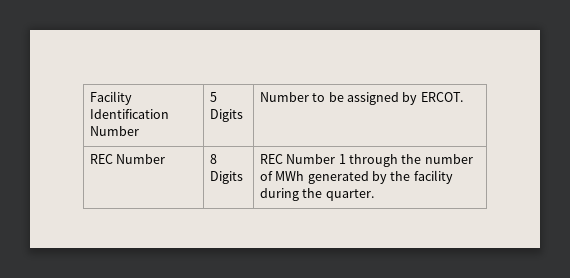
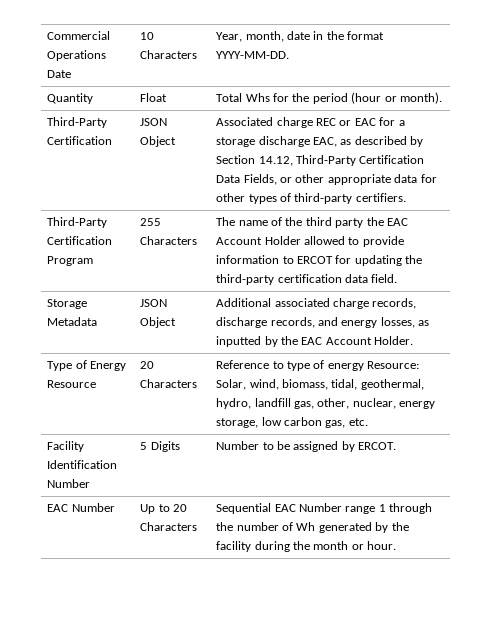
+ Commercial Operations Date | 10 Characters | Year, month, date in the format YYYY-MM-DD.
+ Quantity | Float | Total Whs for the period (hour or month).
+ Third-Party Certification | JSON Object | Associated charge REC or EAC for a storage discharge EAC, as described by Section 14.12, Third-Party Certification Data Fields, or other appropriate data for other types of third-party certifiers.
+ Third-Party Certification Program | 255 Characters | The name of the third party the EAC Account Holder allowed to provide information to ERCOT for updating the third-party certification data field.
+ Storage Metadata | JSON Object | Additional associated charge records, discharge records, and energy losses, as inputted by the EAC Account Holder.
+ Type of Energy Resource | 20 Characters | Reference to type of energy Resource: Solar, wind, biomass, tidal, geothermal, hydro, landfill gas, other, nuclear, energy storage, low carbon gas, etc.
- REC Number | 8 Digits | REC Number 1 through the number of MWh generated by the facility during the quarter.
+ EAC Number | Up to 20 Characters | Sequential EAC Number range 1 through the number of Wh generated by the facility during the month or hour.

